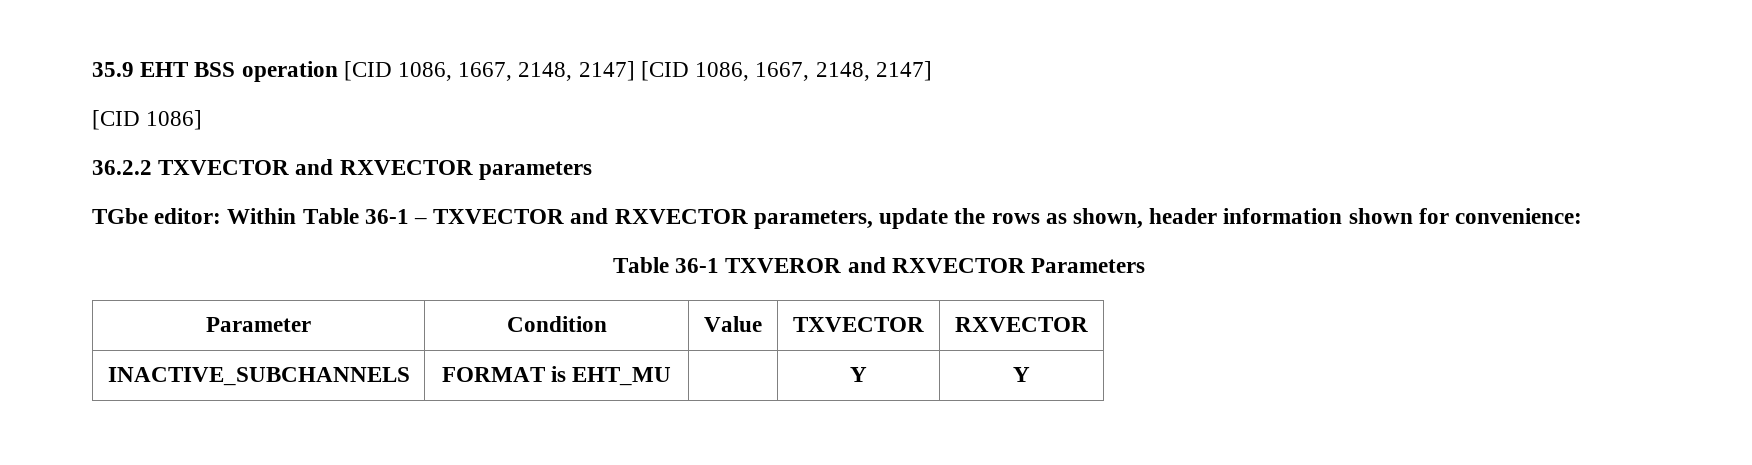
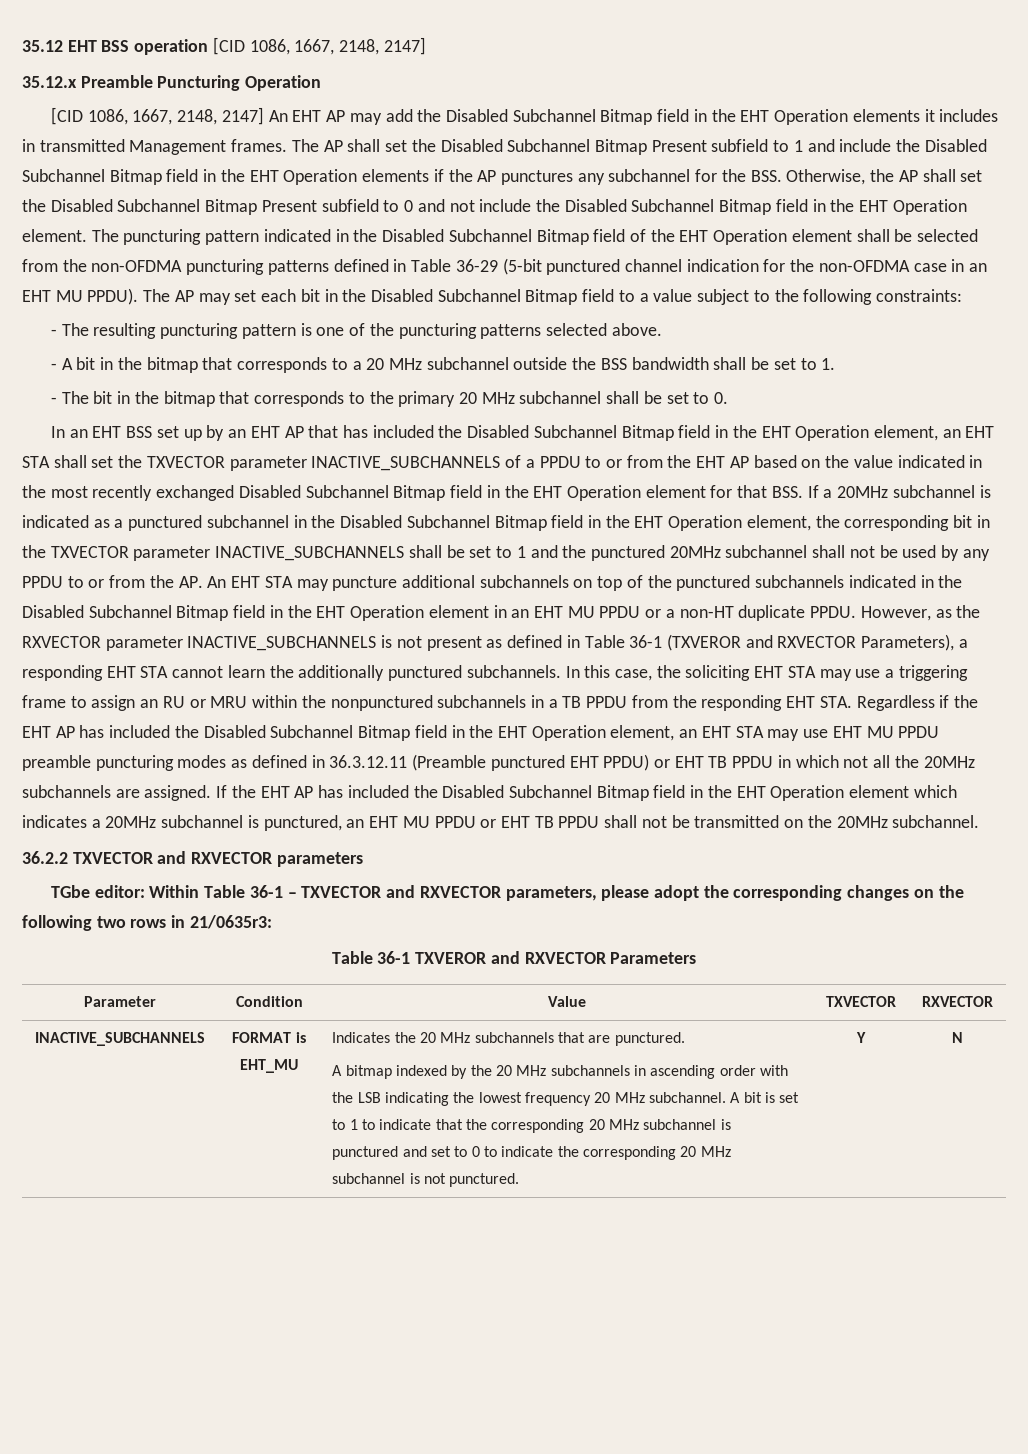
- 35.9 EHT BSS operation [CID 1086, 1667, 2148, 2147] [CID 1086, 1667, 2148, 2147]
- [CID 1086]
+ 35.12 EHT BSS operation [CID 1086, 1667, 2148, 2147]
+ 35.12.x Preamble Puncturing Operation
+ [CID 1086, 1667, 2148, 2147] An EHT AP may add the Disabled Subchannel Bitmap field in the EHT Operation elements it includes in transmitted Management frames. The AP shall set the Disabled Subchannel Bitmap Present subfield to 1 and include the Disabled Subchannel Bitmap field in the EHT Operation elements if the AP punctures any subchannel for the BSS. Otherwise, the AP shall set the Disabled Subchannel Bitmap Present subfield to 0 and not include the Disabled Subchannel Bitmap field in the EHT Operation element. The puncturing pattern indicated in the Disabled Subchannel Bitmap field of the EHT Operation element shall be selected from the non-OFDMA puncturing patterns defined in Table 36-29 (5-bit punctured channel indication for the non-OFDMA case in an EHT MU PPDU). The AP may set each bit in the Disabled Subchannel Bitmap field to a value subject to the following constraints:
+ - The resulting puncturing pattern is one of the puncturing patterns selected above.
+ - A bit in the bitmap that corresponds to a 20 MHz subchannel outside the BSS bandwidth shall be set to 1.
+ - The bit in the bitmap that corresponds to the primary 20 MHz subchannel shall be set to 0.
+ In an EHT BSS set up by an EHT AP that has included the Disabled Subchannel Bitmap field in the EHT Operation element, an EHT STA shall set the TXVECTOR parameter INACTIVE_SUBCHANNELS of a PPDU to or from the EHT AP based on the value indicated in the most recently exchanged Disabled Subchannel Bitmap field in the EHT Operation element for that BSS. If a 20MHz subchannel is indicated as a punctured subchannel in the Disabled Subchannel Bitmap field in the EHT Operation element, the corresponding bit in the TXVECTOR parameter INACTIVE_SUBCHANNELS shall be set to 1 and the punctured 20MHz subchannel shall not be used by any PPDU to or from the AP. An EHT STA may puncture additional subchannels on top of the punctured subchannels indicated in the Disabled Subchannel Bitmap field in the EHT Operation element in an EHT MU PPDU or a non-HT duplicate PPDU. However, as the RXVECTOR parameter INACTIVE_SUBCHANNELS is not present as defined in Table 36-1 (TXVEROR and RXVECTOR Parameters), a responding EHT STA cannot learn the additionally punctured subchannels. In this case, the soliciting EHT STA may use a triggering frame to assign an RU or MRU within the nonpunctured subchannels in a TB PPDU from the responding EHT STA. Regardless if the EHT AP has included the Disabled Subchannel Bitmap field in the EHT Operation element, an EHT STA may use EHT MU PPDU preamble puncturing modes as defined in 36.3.12.11 (Preamble punctured EHT PPDU) or EHT TB PPDU in which not all the 20MHz subchannels are assigned. If the EHT AP has included the Disabled Subchannel Bitmap field in the EHT Operation element which indicates a 20MHz subchannel is punctured, an EHT MU PPDU or EHT TB PPDU shall not be transmitted on the 20MHz subchannel.
- TGbe editor: Within Table 36-1 – TXVECTOR and RXVECTOR parameters, update the rows as shown, header information shown for convenience:
+ TGbe editor: Within Table 36-1 – TXVECTOR and RXVECTOR parameters, please adopt the corresponding changes on the following two rows in 21/0635r3:
+ Indicates the 20 MHz subchannels that are punctured.
+ A bitmap indexed by the 20 MHz subchannels in ascending order with the LSB indicating the lowest frequency 20 MHz subchannel. A bit is set to 1 to indicate that the corresponding 20 MHz subchannel is punctured and set to 0 to indicate the corresponding 20 MHz subchannel is not punctured.
- Y | Y
+ Y | N

